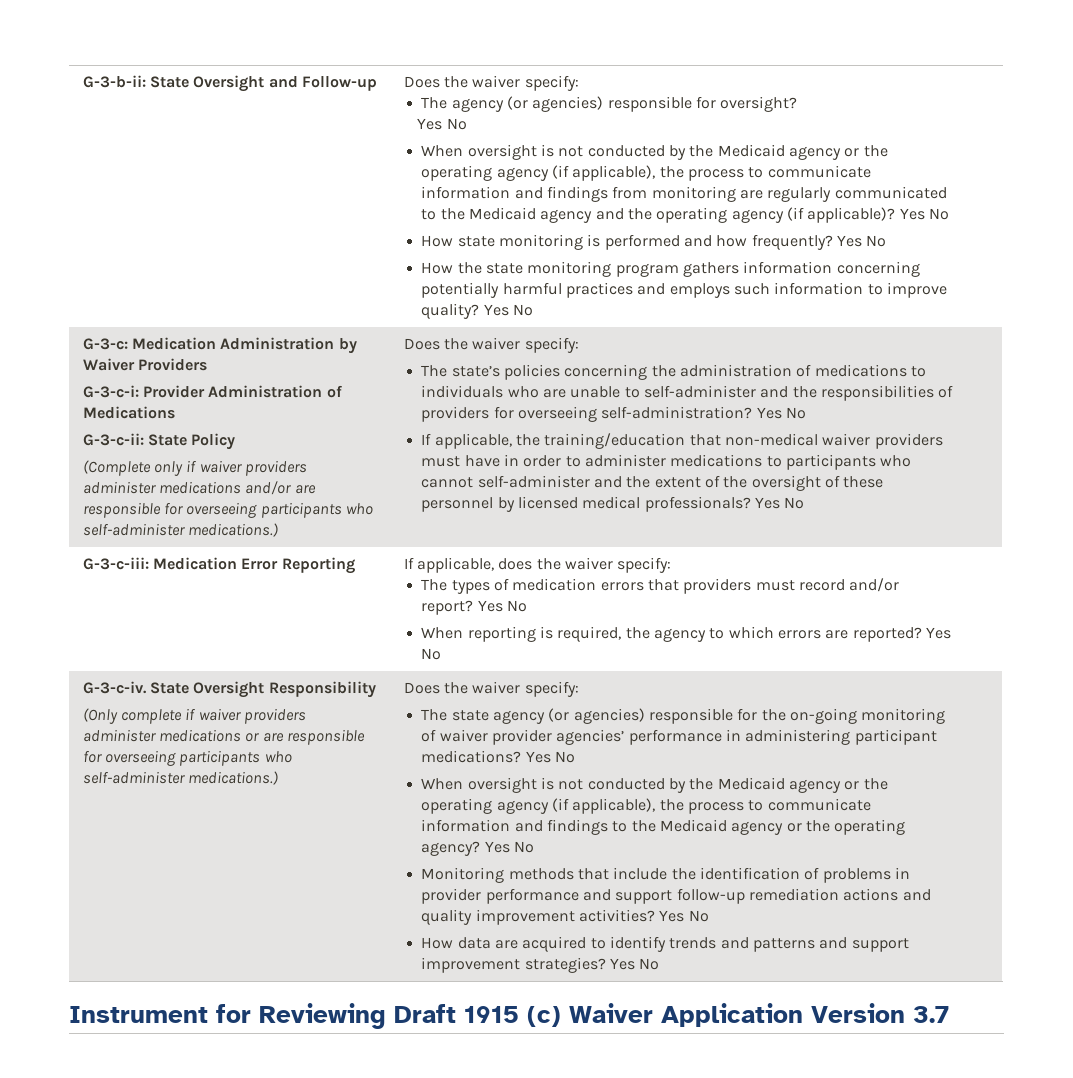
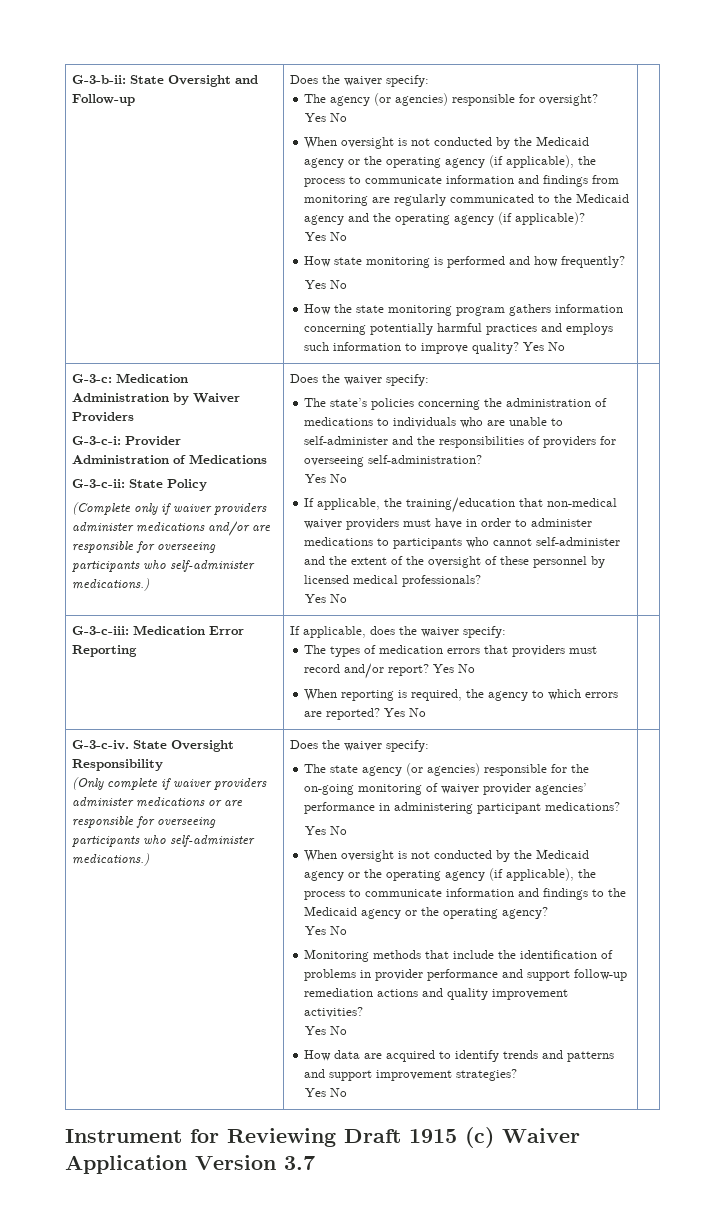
- When oversight is not conducted by the Medicaid agency or the operating agency (if applicable), the process to communicate information and findings from monitoring are regularly communicated to the Medicaid agency and the operating agency (if applicable)? Yes No
+ When oversight is not conducted by the Medicaid agency or the operating agency (if applicable), the process to communicate information and findings from monitoring are regularly communicated to the Medicaid agency and the operating agency (if applicable)?
+ Yes No
- How state monitoring is performed and how frequently? Yes No
+ How state monitoring is performed and how frequently?
+ Yes No
- The state’s policies concerning the administration of medications to individuals who are unable to self-administer and the responsibilities of providers for overseeing self-administration? Yes No
+ The state’s policies concerning the administration of medications to individuals who are unable to self-administer and the responsibilities of providers for overseeing self-administration?
+ Yes No
- If applicable, the training/education that non-medical waiver providers must have in order to administer medications to participants who cannot self-administer and the extent of the oversight of these personnel by licensed medical professionals? Yes No
+ If applicable, the training/education that non-medical waiver providers must have in order to administer medications to participants who cannot self-administer and the extent of the oversight of these personnel by licensed medical professionals?
+ Yes No
- The state agency (or agencies) responsible for the on-going monitoring of waiver provider agencies’ performance in administering participant medications? Yes No
+ The state agency (or agencies) responsible for the on-going monitoring of waiver provider agencies’ performance in administering participant medications?
+ Yes No
- When oversight is not conducted by the Medicaid agency or the operating agency (if applicable), the process to communicate information and findings to the Medicaid agency or the operating agency? Yes No
+ When oversight is not conducted by the Medicaid agency or the operating agency (if applicable), the process to communicate information and findings to the Medicaid agency or the operating agency?
+ Yes No
- Monitoring methods that include the identification of problems in provider performance and support follow-up remediation actions and quality improvement activities? Yes No
+ Monitoring methods that include the identification of problems in provider performance and support follow-up remediation actions and quality improvement activities?
+ Yes No
- How data are acquired to identify trends and patterns and support improvement strategies? Yes No
+ How data are acquired to identify trends and patterns and support improvement strategies?
+ Yes No

